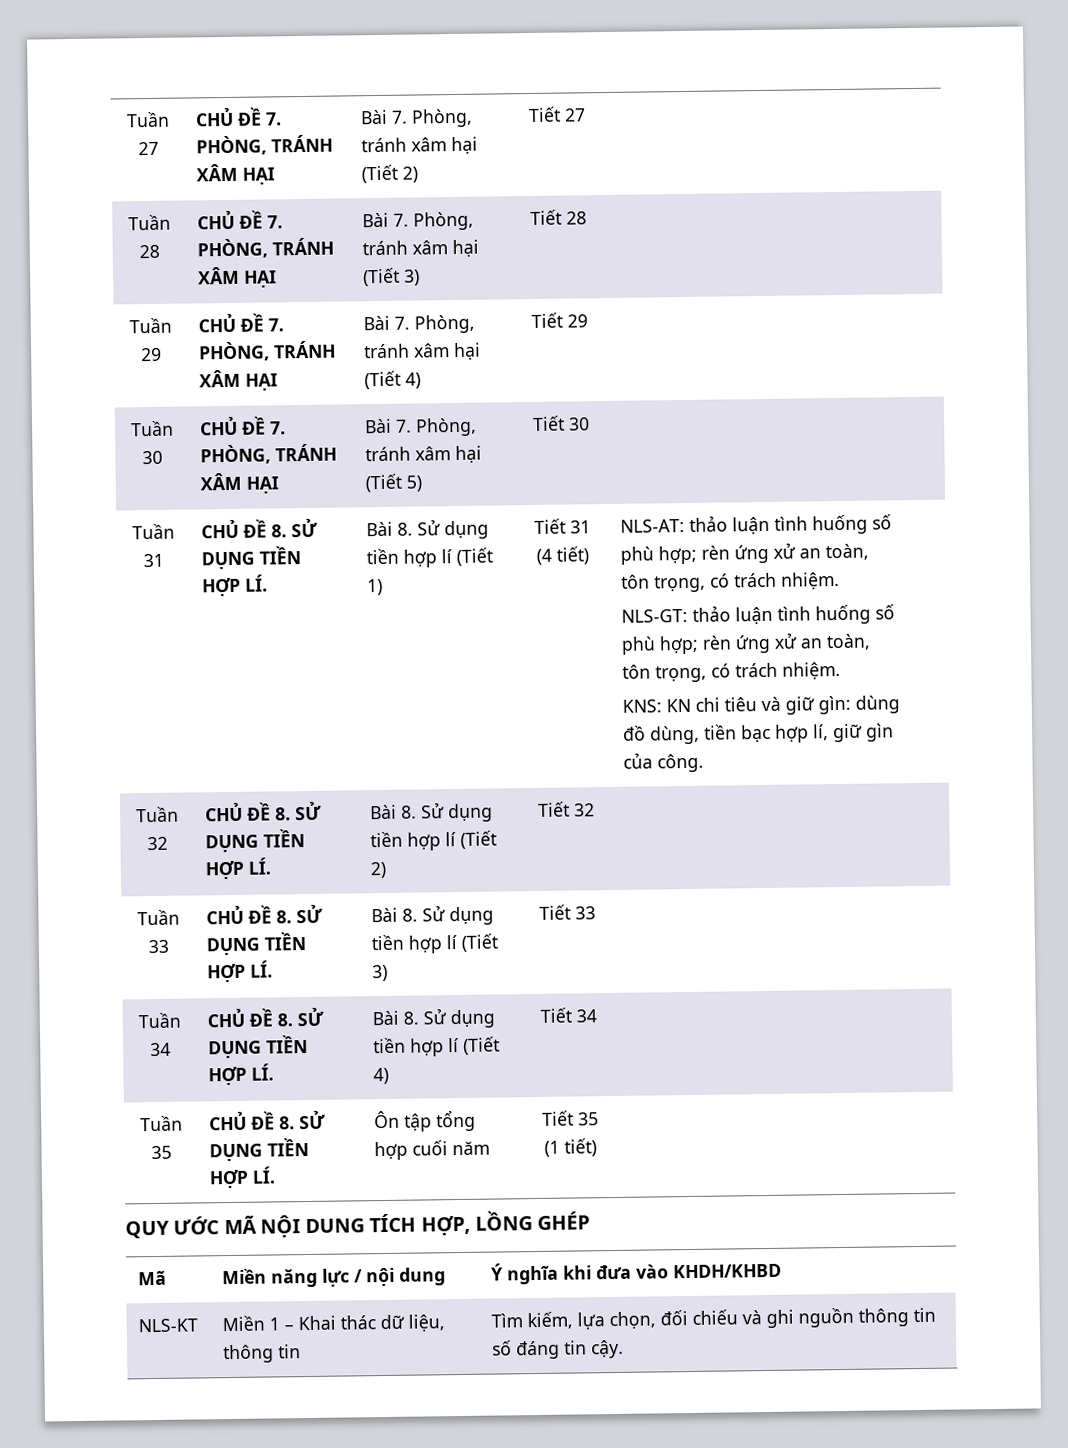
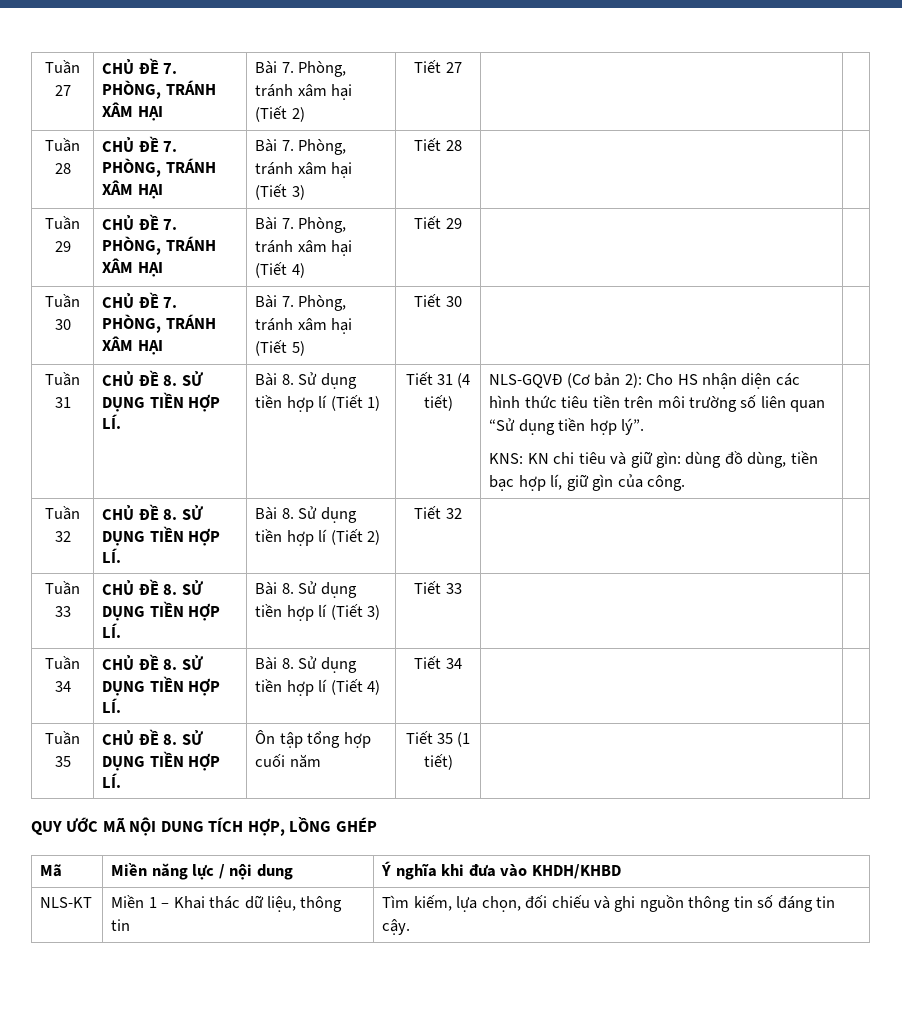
- NLS-AT: thảo luận tình huống số phù hợp; rèn ứng xử an toàn, tôn trọng, có trách nhiệm.
- NLS-GT: thảo luận tình huống số phù hợp; rèn ứng xử an toàn, tôn trọng, có trách nhiệm.
+ NLS-GQVĐ (Cơ bản 2): Cho HS nhận diện các hình thức tiêu tiền trên môi trường số liên quan “Sử dụng tiền hợp lý”.

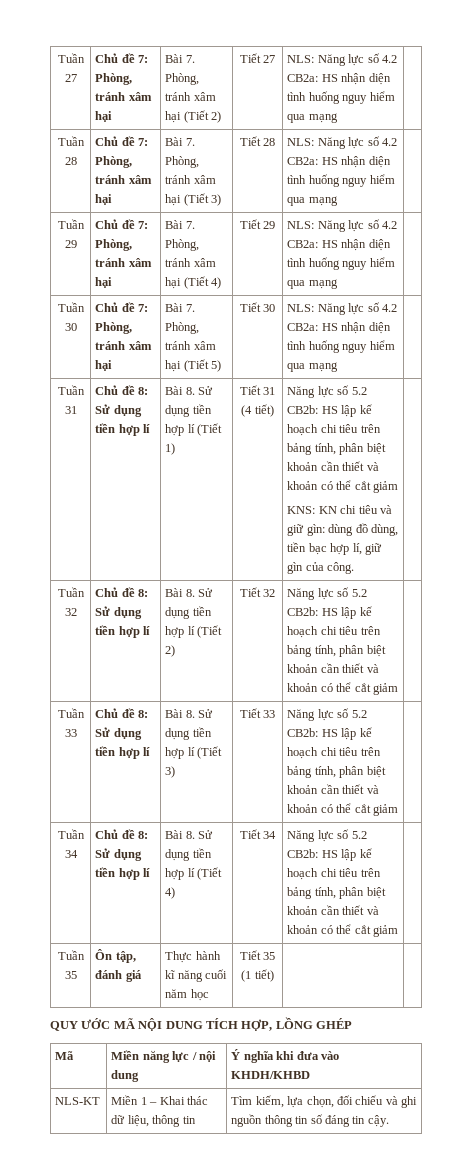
- Tuần 27 | CHỦ ĐỀ 7. PHÒNG, TRÁNH XÂM HẠI | Bài 7. Phòng, tránh xâm hại (Tiết 2) | Tiết 27 | |
- Tuần 28 | CHỦ ĐỀ 7. PHÒNG, TRÁNH XÂM HẠI | Bài 7. Phòng, tránh xâm hại (Tiết 3) | Tiết 28 | |
- Tuần 29 | CHỦ ĐỀ 7. PHÒNG, TRÁNH XÂM HẠI | Bài 7. Phòng, tránh xâm hại (Tiết 4) | Tiết 29 | |
- Tuần 30 | CHỦ ĐỀ 7. PHÒNG, TRÁNH XÂM HẠI | Bài 7. Phòng, tránh xâm hại (Tiết 5) | Tiết 30 | |
- Tuần 31 | CHỦ ĐỀ 8. SỬ DỤNG TIỀN HỢP LÍ.
+ Tuần 27 | Chủ đề 7: Phòng, tránh xâm hại | Bài 7. Phòng, tránh xâm hại (Tiết 2) | Tiết 27 | NLS: Năng lực số 4.2 CB2a: HS nhận diện tình huống nguy hiểm qua mạng |
+ Tuần 28 | Chủ đề 7: Phòng, tránh xâm hại | Bài 7. Phòng, tránh xâm hại (Tiết 3) | Tiết 28 | NLS: Năng lực số 4.2 CB2a: HS nhận diện tình huống nguy hiểm qua mạng |
+ Tuần 29 | Chủ đề 7: Phòng, tránh xâm hại | Bài 7. Phòng, tránh xâm hại (Tiết 4) | Tiết 29 | NLS: Năng lực số 4.2 CB2a: HS nhận diện tình huống nguy hiểm qua mạng |
+ Tuần 30 | Chủ đề 7: Phòng, tránh xâm hại | Bài 7. Phòng, tránh xâm hại (Tiết 5) | Tiết 30 | NLS: Năng lực số 4.2 CB2a: HS nhận diện tình huống nguy hiểm qua mạng |
+ Tuần 31 | Chủ đề 8: Sử dụng tiền hợp lí
- Tiết 31 (4 tiết) | NLS-GQVĐ (Cơ bản 2): Cho HS nhận diện các hình thức tiêu tiền trên môi trường số liên quan “Sử dụng tiền hợp lý”.
+ Tiết 31 (4 tiết) | Năng lực số 5.2 CB2b: HS lập kế hoạch chi tiêu trên bảng tính, phân biệt khoản cần thiết và khoản có thể cắt giảm
- Tuần 32 | CHỦ ĐỀ 8. SỬ DỤNG TIỀN HỢP LÍ.
+ Tuần 32 | Chủ đề 8: Sử dụng tiền hợp lí
- Tiết 32 | |
- Tuần 33 | CHỦ ĐỀ 8. SỬ DỤNG TIỀN HỢP LÍ. | Bài 8. Sử dụng tiền hợp lí (Tiết 3) | Tiết 33 | |
- Tuần 34 | CHỦ ĐỀ 8. SỬ DỤNG TIỀN HỢP LÍ. | Bài 8. Sử dụng tiền hợp lí (Tiết 4) | Tiết 34 | |
- Tuần 35 | CHỦ ĐỀ 8. SỬ DỤNG TIỀN HỢP LÍ. | Ôn tập tổng hợp cuối năm | Tiết 35 (1 tiết) | |
+ Tiết 32 | Năng lực số 5.2 CB2b: HS lập kế hoạch chi tiêu trên bảng tính, phân biệt khoản cần thiết và khoản có thể cắt giảm |
+ Tuần 33 | Chủ đề 8: Sử dụng tiền hợp lí | Bài 8. Sử dụng tiền hợp lí (Tiết 3) | Tiết 33 | Năng lực số 5.2 CB2b: HS lập kế hoạch chi tiêu trên bảng tính, phân biệt khoản cần thiết và khoản có thể cắt giảm |
+ Tuần 34 | Chủ đề 8: Sử dụng tiền hợp lí | Bài 8. Sử dụng tiền hợp lí (Tiết 4) | Tiết 34 | Năng lực số 5.2 CB2b: HS lập kế hoạch chi tiêu trên bảng tính, phân biệt khoản cần thiết và khoản có thể cắt giảm |
+ Tuần 35 | Ôn tập, đánh giá | Thực hành kĩ năng cuối năm học | Tiết 35 (1 tiết) | |

